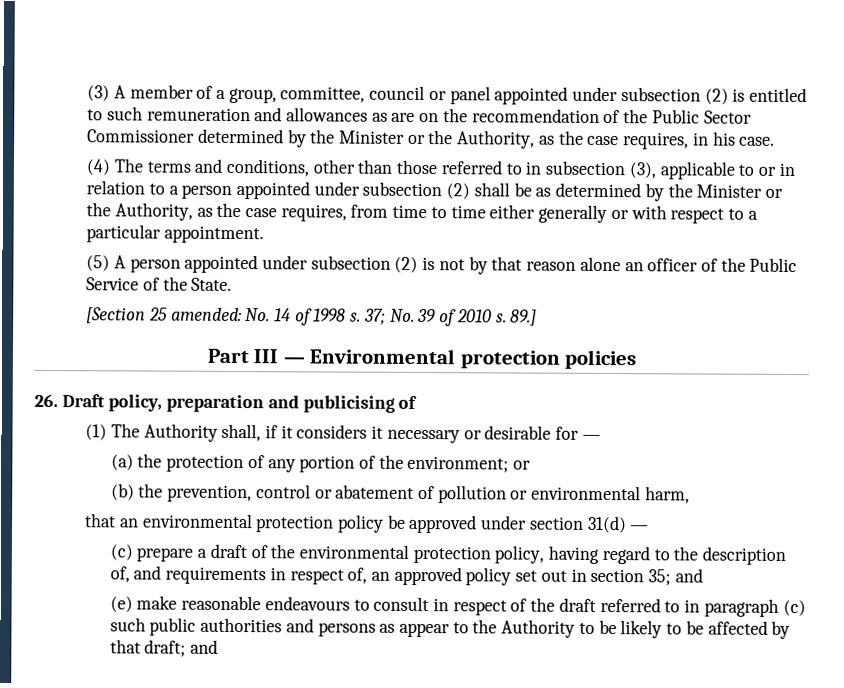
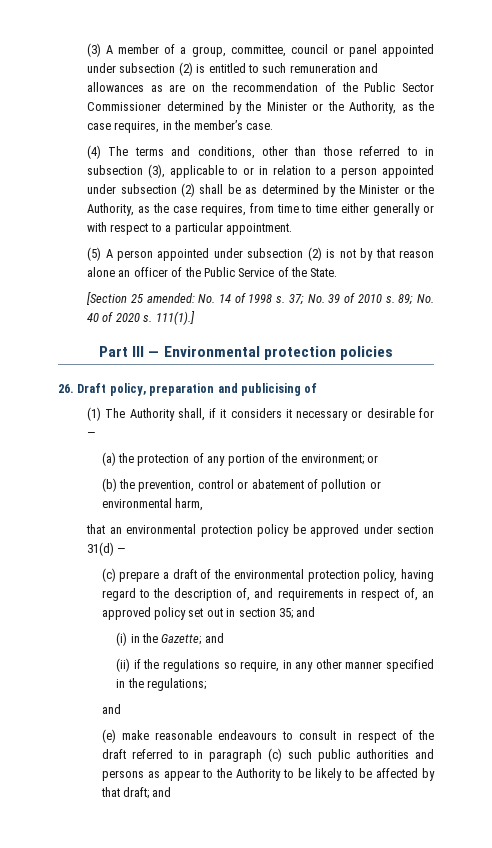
- (3) A member of a group, committee, council or panel appointed under subsection (2) is entitled to such remuneration and allowances as are on the recommendation of the Public Sector Commissioner determined by the Minister or the Authority, as the case requires, in his case.
+ (3) A member of a group, committee, council or panel appointed under subsection (2) is entitled to such remuneration and allowances as are on the recommendation of the Public Sector Commissioner determined by the Minister or the Authority, as the case requires, in the member’s case.
- 89.]
+ 89; No. 40 of 2020 s. 111(1).]
+ (i) in the Gazette; and
+ (ii) if the regulations so require, in any other manner specified in the regulations;
+ and

